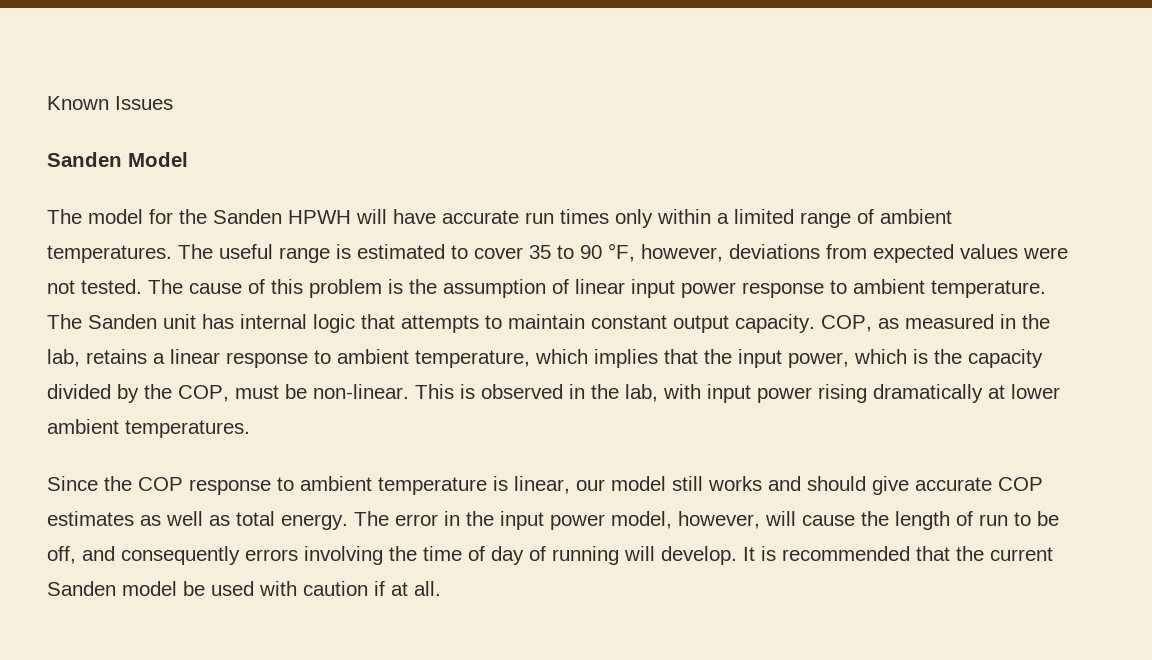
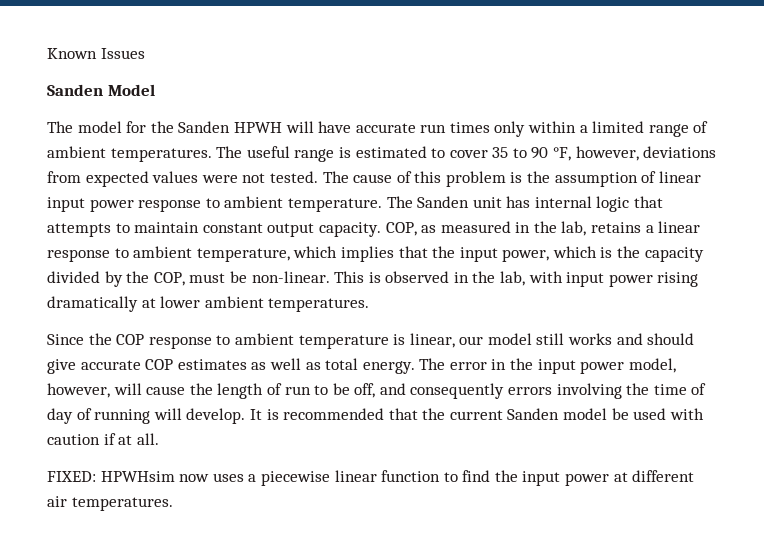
+ FIXED: HPWHsim now uses a piecewise linear function to find the input power at different air temperatures.

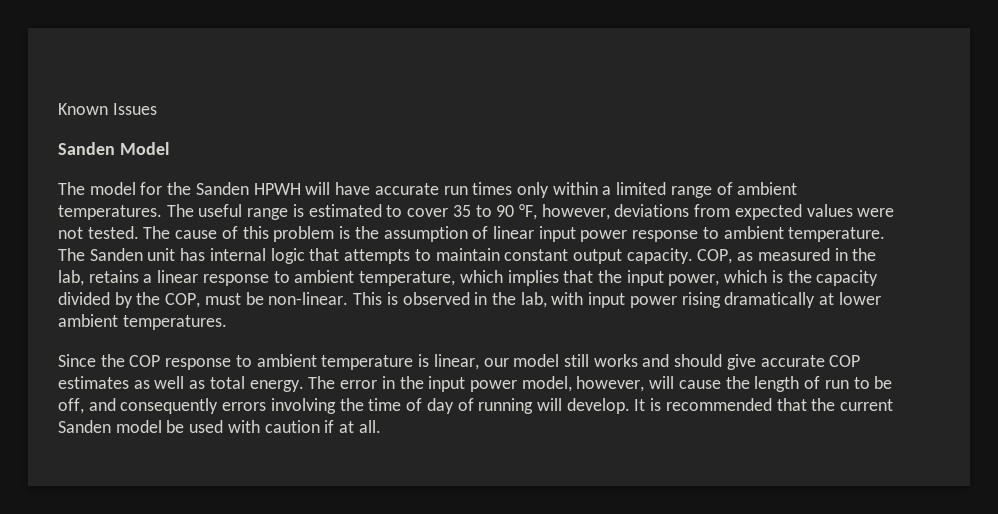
- FIXED: HPWHsim now uses a piecewise linear function to find the input power at different air temperatures.

